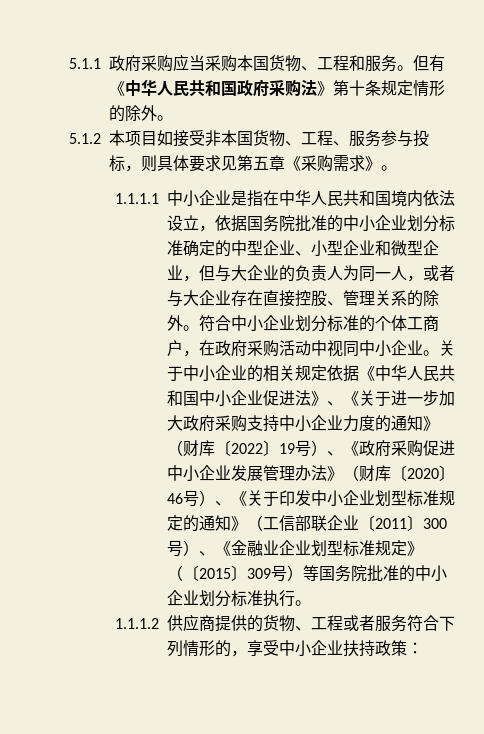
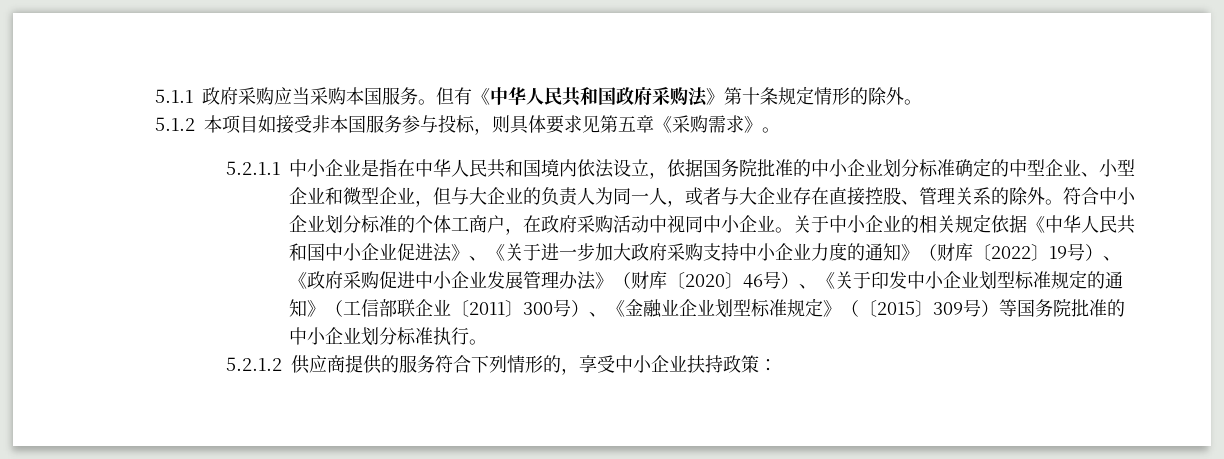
- 5.1.1政府采购应当采购本国货物、工程和服务。
+ 5.1.1政府采购应当采购本国服务。
- 5.1.2本项目如接受非本国货物、工程、服务参与投标，则具体要求见第五章《采购需求》。
+ 5.1.2本项目如接受非本国服务参与投标，则具体要求见第五章《采购需求》。
- 1.1.1.1中小企业是指在中华人民共和国境内依法设立，依据国务院批准的中小企业划分标准确定的中型企业、小型企业和微型企业，但与大企业的负责人为同一人，或者与大企业存在直接控股、管理关系的除外。
+ 5.2.1.1中小企业是指在中华人民共和国境内依法设立，依据国务院批准的中小企业划分标准确定的中型企业、小型企业和微型企业，但与大企业的负责人为同一人，或者与大企业存在直接控股、管理关系的除外。
- 1.1.1.2供应商提供的货物、工程或者服务符合下列情形的，享受中小企业扶持政策：
+ 5.2.1.2供应商提供的服务符合下列情形的，享受中小企业扶持政策：

